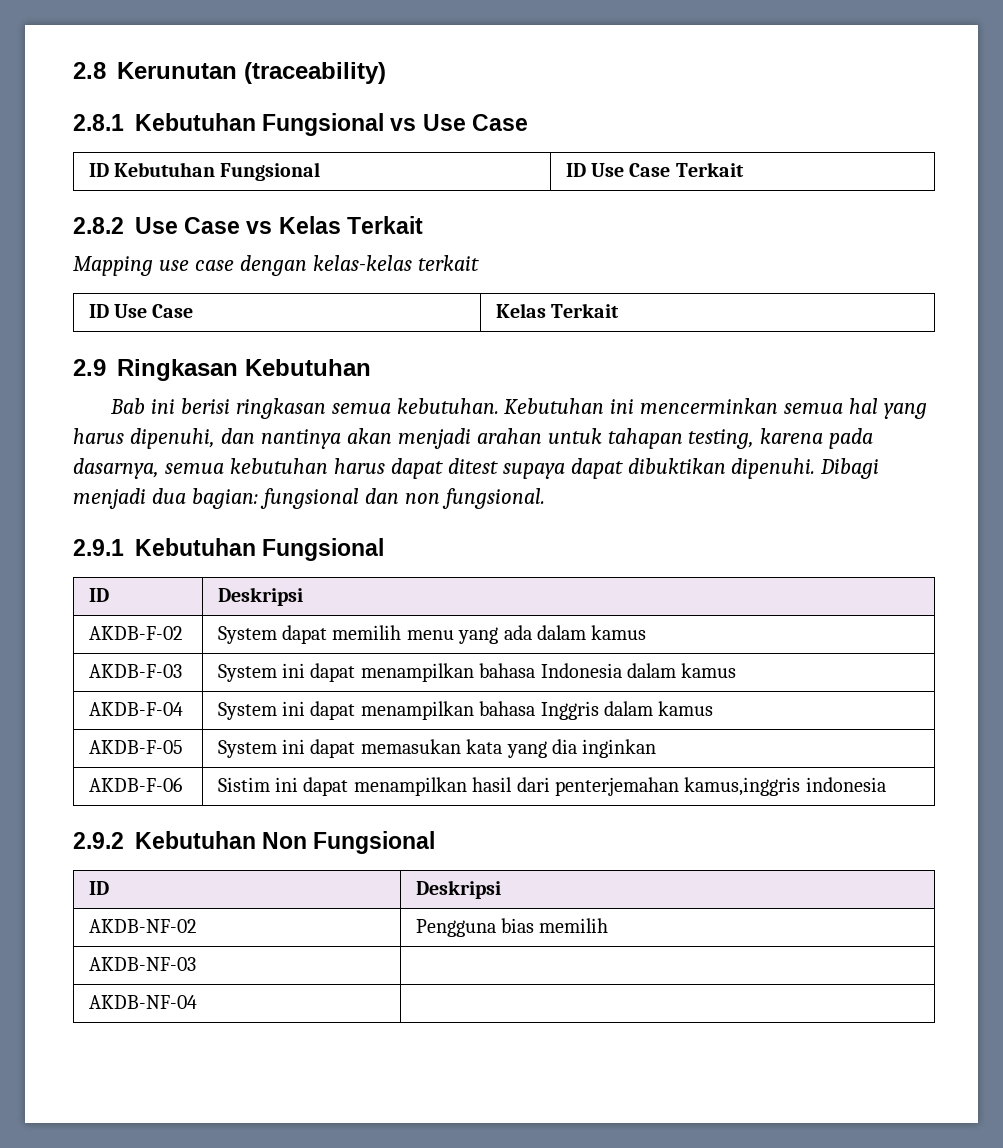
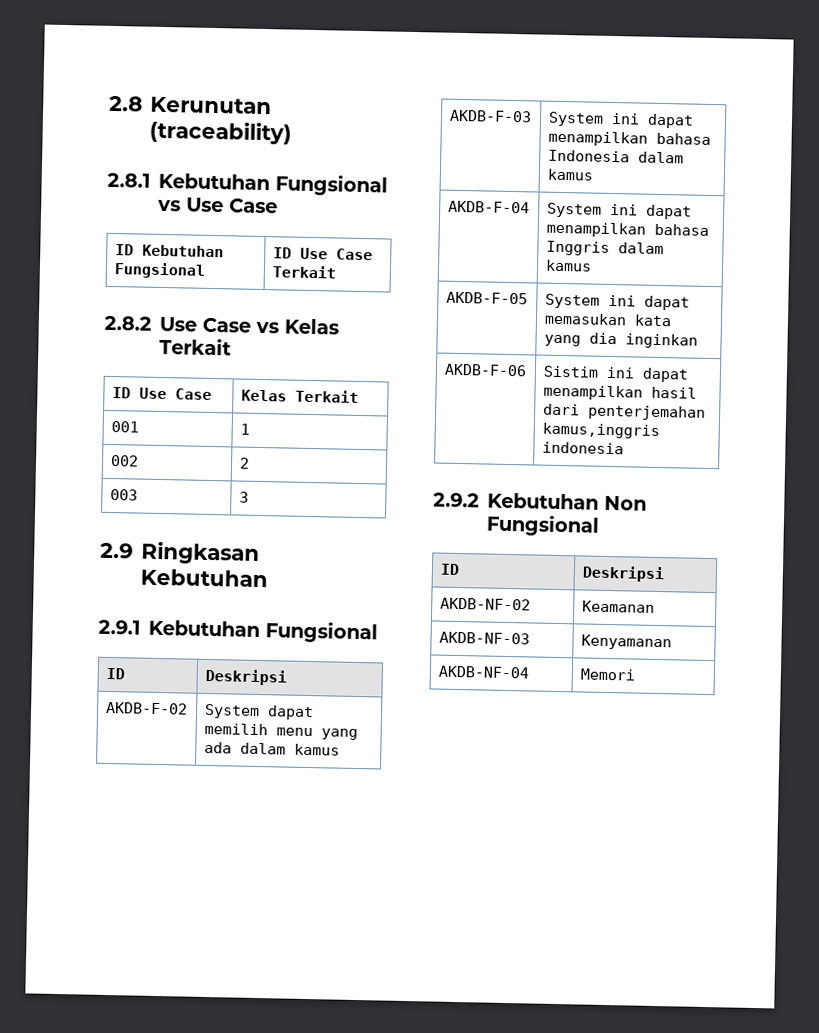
- Mapping use case dengan kelas-kelas terkait
+ 001 | 1
+ 002 | 2
+ 003 | 3
  2.9 Ringkasan Kebutuhan
- Bab ini berisi ringkasan semua kebutuhan. Kebutuhan ini mencerminkan semua hal yang harus dipenuhi, dan nantinya akan menjadi arahan untuk tahapan testing, karena pada dasarnya, semua kebutuhan harus dapat ditest supaya dapat dibuktikan dipenuhi. Dibagi menjadi dua bagian: fungsional dan non fungsional.
- AKDB-NF-02 | Pengguna bias memilih
+ AKDB-NF-02 | Keamanan
- AKDB-NF-03 |
+ AKDB-NF-03 | Kenyamanan
- AKDB-NF-04 |
+ AKDB-NF-04 | Memori

